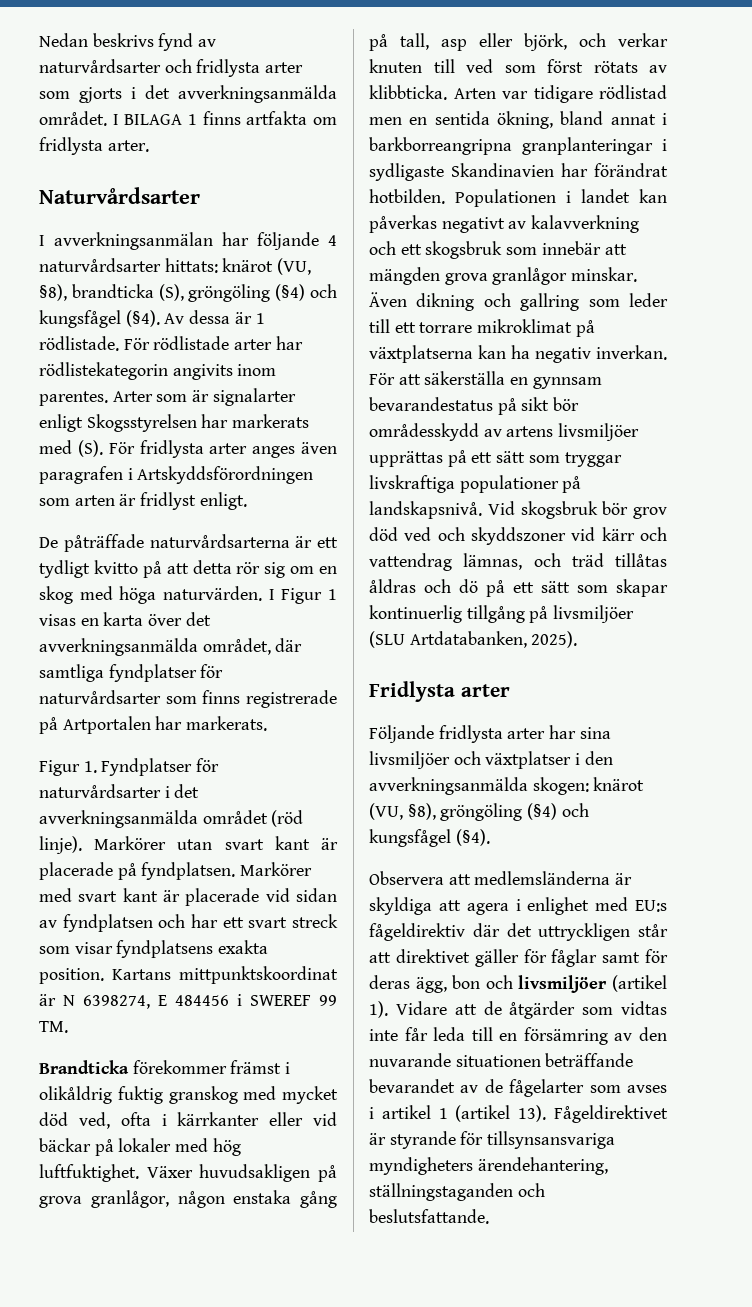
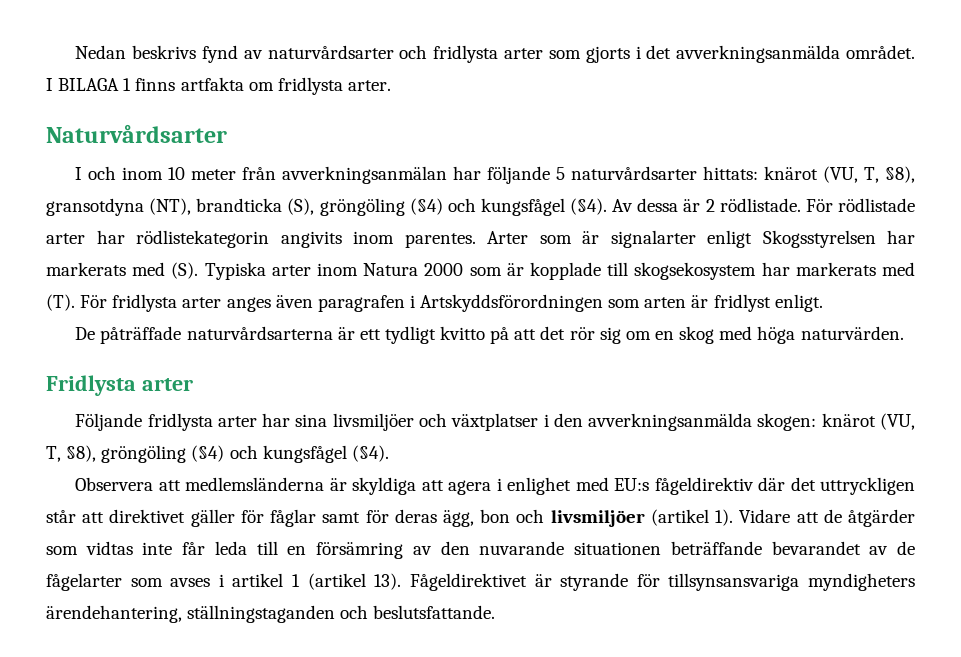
- I avverkningsanmälan har följande 4 naturvårdsarter hittats: knärot (VU, §8), brandticka (S), gröngöling (§4) och kungsfågel (§4).
+ I och inom 10 meter från avverkningsanmälan har följande 5 naturvårdsarter hittats: knärot (VU, T, §8), gransotdyna (NT), brandticka (S), gröngöling (§4) och kungsfågel (§4).
- Av dessa är 1 rödlistade.
+ Av dessa är 2 rödlistade.
- Arter som är signalarter enligt Skogsstyrelsen har markerats med (S). För fridlysta arter anges även paragrafen i Artskyddsförordningen som arten är fridlyst enligt.
+ Arter som är signalarter enligt Skogsstyrelsen har markerats med (S). Typiska arter inom Natura 2000 som är kopplade till skogsekosystem har markerats med (T). För fridlysta arter anges även paragrafen i Artskyddsförordningen som arten är fridlyst enligt.
- De påträffade naturvårdsarterna är ett tydligt kvitto på att detta rör sig om en skog med höga naturvärden. I Figur 1 visas en karta över det avverkningsanmälda området, där samtliga fyndplatser för naturvårdsarter som finns registrerade på Artportalen har markerats.
- Figur 1. Fyndplatser för naturvårdsarter i det avverkningsanmälda området (röd linje). Markörer utan svart kant är placerade på fyndplatsen. Markörer med svart kant är placerade vid sidan av fyndplatsen och har ett svart streck som visar fyndplatsens exakta position. Kartans mittpunktskoordinat är N 6398274, E 484456 i SWEREF 99 TM.
- Brandticka förekommer främst i olikåldrig fuktig granskog med mycket död ved, ofta i kärrkanter eller vid bäckar på lokaler med hög luftfuktighet. Växer huvudsakligen på grova granlågor, någon enstaka gång på tall, asp eller björk, och verkar knuten till ved som först rötats av klibbticka. Arten var tidigare rödlistad men en sentida ökning, bland annat i barkborreangripna granplanteringar i sydligaste Skandinavien har förändrat hotbilden. Populationen i landet kan påverkas negativt av kalavverkning och ett skogsbruk som innebär att mängden grova granlågor minskar. Även dikning och gallring som leder till ett torrare mikroklimat på växtplatserna kan ha negativ inverkan. För att säkerställa en gynnsam bevarandestatus på sikt bör områdesskydd av artens livsmiljöer upprättas på ett sätt som tryggar livskraftiga populationer på landskapsnivå. Vid skogsbruk bör grov död ved och skyddszoner vid kärr och vattendrag lämnas, och träd tillåtas åldras och dö på ett sätt som skapar kontinuerlig tillgång på livsmiljöer (SLU Artdatabanken, 2025).
+ De påträffade naturvårdsarterna är ett tydligt kvitto på att det rör sig om en skog med höga naturvärden.
- Följande fridlysta arter har sina livsmiljöer och växtplatser i den avverkningsanmälda skogen: knärot (VU, §8), gröngöling (§4) och kungsfågel (§4).
+ Följande fridlysta arter har sina livsmiljöer och växtplatser i den avverkningsanmälda skogen: knärot (VU, T, §8), gröngöling (§4) och kungsfågel (§4).

